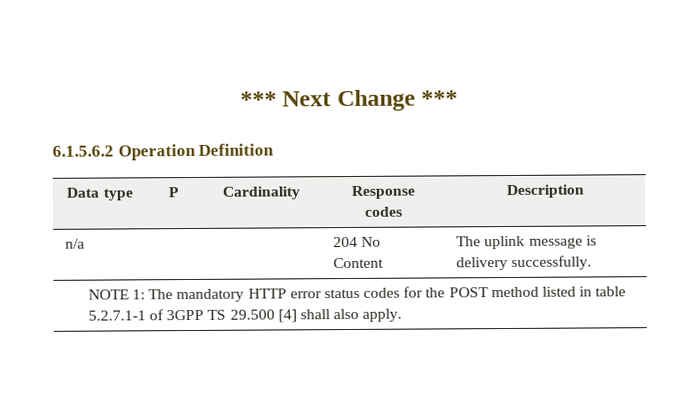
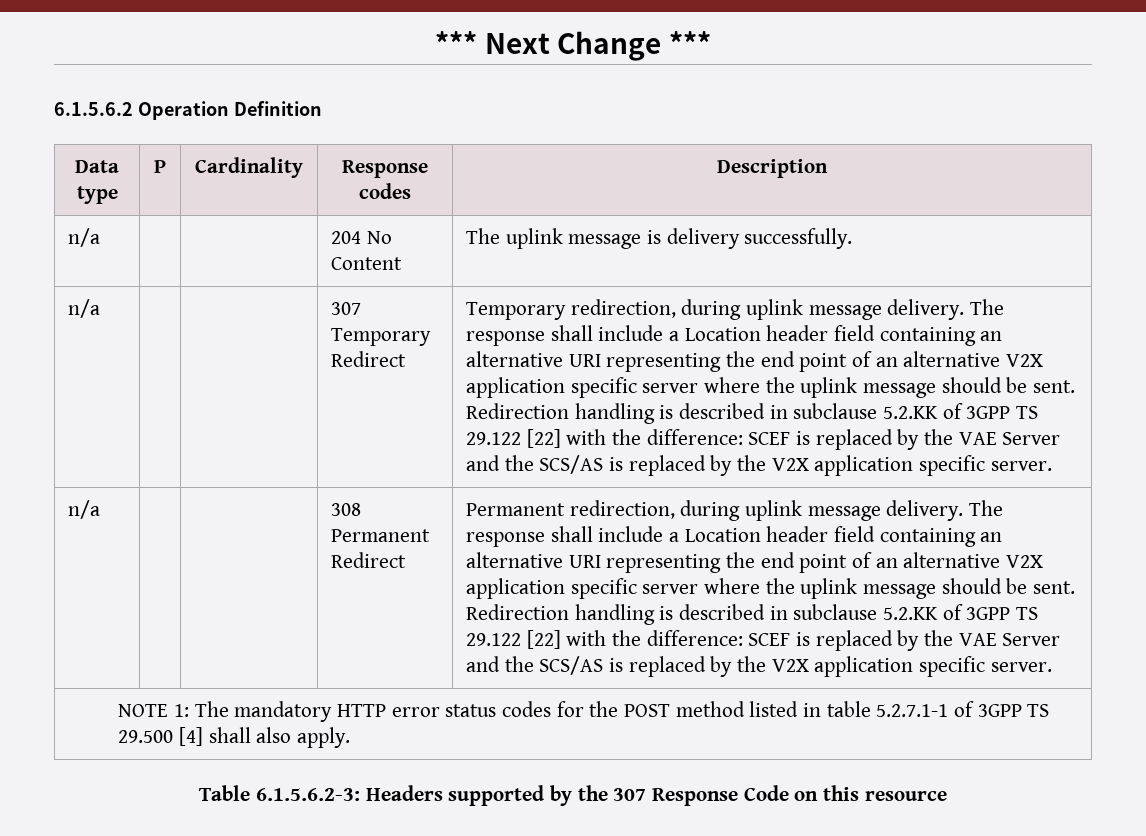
+ n/a | | | 307 Temporary Redirect | Temporary redirection, during uplink message delivery. The response shall include a Location header field containing an alternative URI representing the end point of an alternative V2X application specific server where the uplink message should be sent. Redirection handling is described in subclause 5.2.KK of 3GPP TS 29.122 [22] with the difference: SCEF is replaced by the VAE Server and the SCS/AS is replaced by the V2X application specific server.
+ n/a | | | 308 Permanent Redirect | Permanent redirection, during uplink message delivery. The response shall include a Location header field containing an alternative URI representing the end point of an alternative V2X application specific server where the uplink message should be sent. Redirection handling is described in subclause 5.2.KK of 3GPP TS 29.122 [22] with the difference: SCEF is replaced by the VAE Server and the SCS/AS is replaced by the V2X application specific server.
+ Table 6.1.5.6.2-3: Headers supported by the 307 Response Code on this resource

